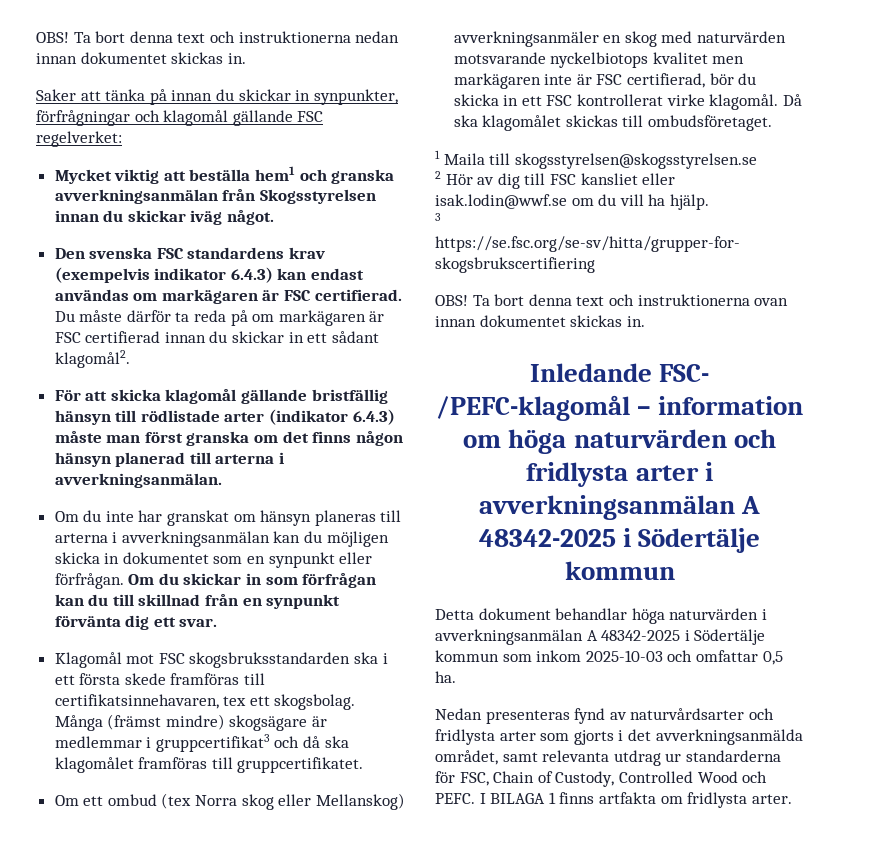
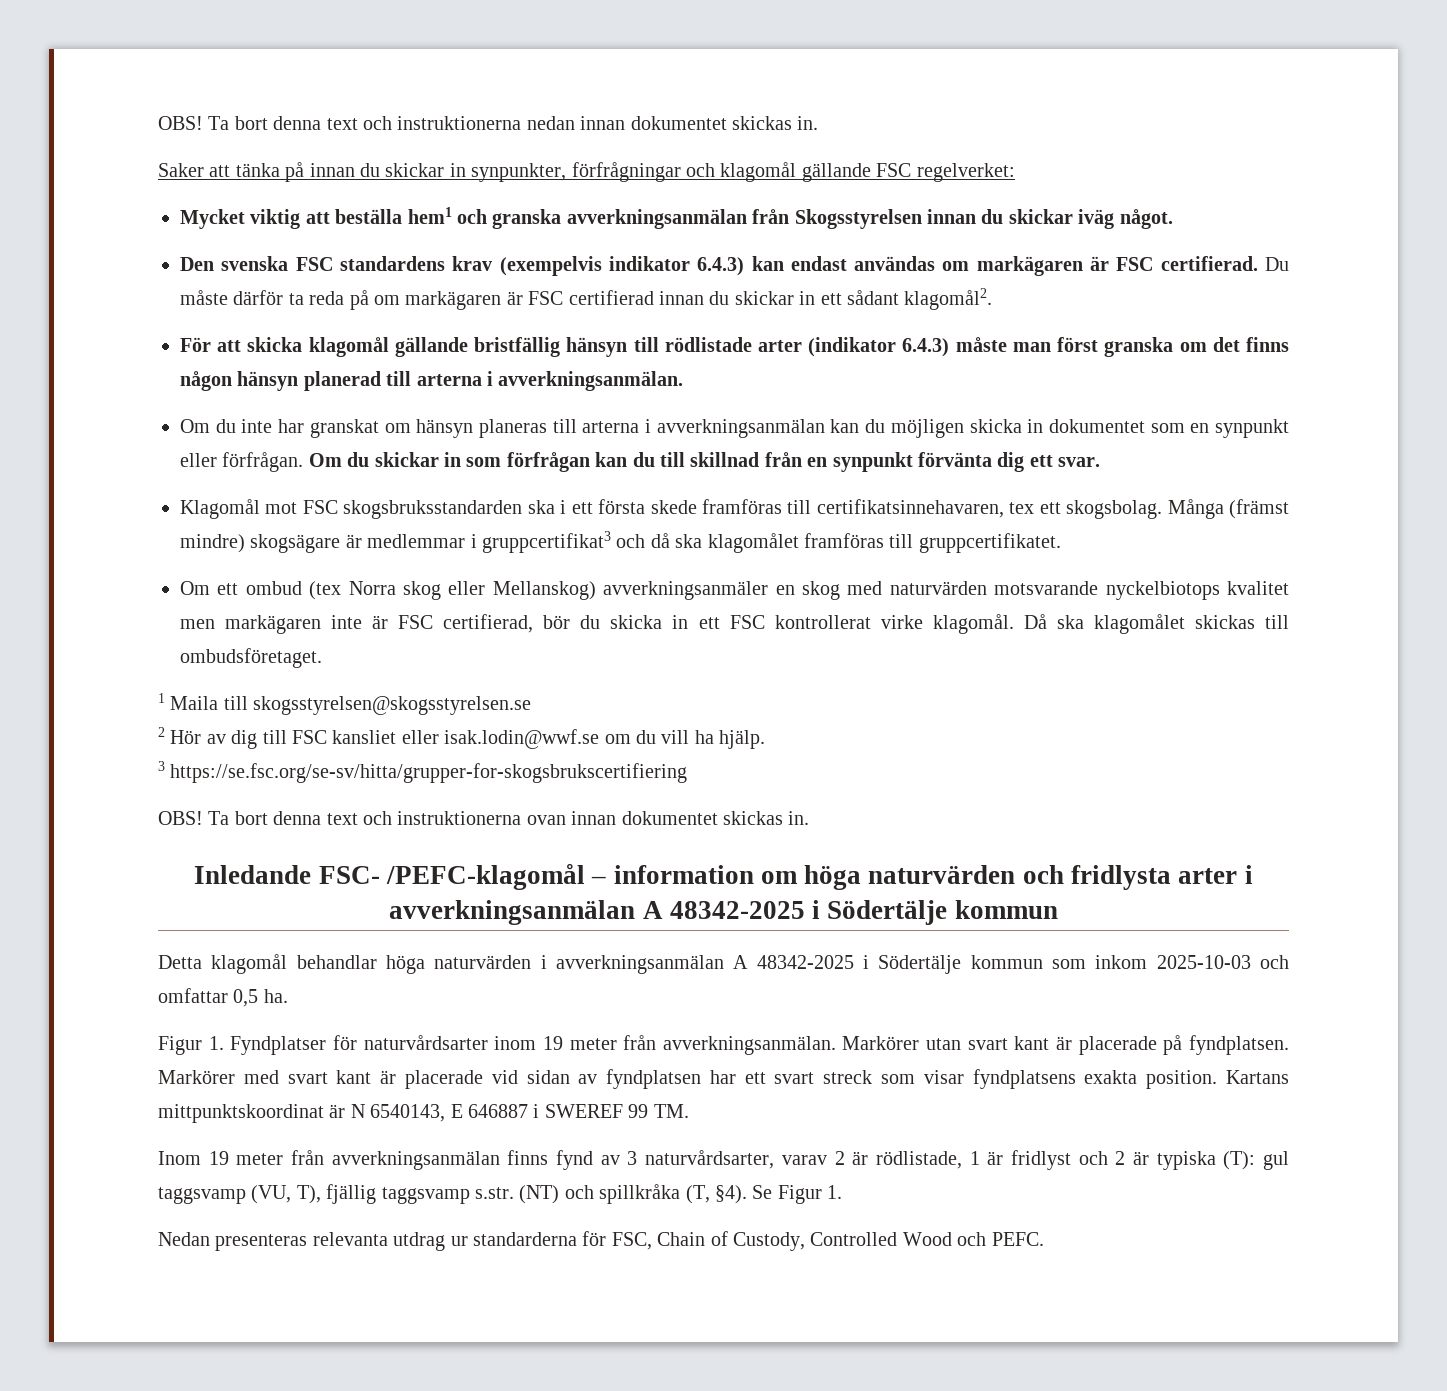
- Detta dokument behandlar höga naturvärden i avverkningsanmälan A 48342-2025 i Södertälje kommun som inkom 2025-10-03 och omfattar 0,5 ha.
+ Detta klagomål behandlar höga naturvärden i avverkningsanmälan A 48342-2025 i Södertälje kommun som inkom 2025-10-03 och omfattar 0,5 ha.
- Nedan presenteras fynd av naturvårdsarter och fridlysta arter som gjorts i det avverkningsanmälda området, samt relevanta utdrag ur standarderna för FSC, Chain of Custody, Controlled Wood och PEFC. I BILAGA 1 finns artfakta om fridlysta arter.
+ Figur 1. Fyndplatser för naturvårdsarter inom 19 meter från avverkningsanmälan. Markörer utan svart kant är placerade på fyndplatsen. Markörer med svart kant är placerade vid sidan av fyndplatsen har ett svart streck som visar fyndplatsens exakta position. Kartans mittpunktskoordinat är N 6540143, E 646887 i SWEREF 99 TM.
+ Inom 19 meter från avverkningsanmälan finns fynd av 3 naturvårdsarter, varav 2 är rödlistade, 1 är fridlyst och 2 är typiska (T): gul taggsvamp (VU, T), fjällig taggsvamp s.str. (NT) och spillkråka (T, §4). Se Figur 1.
+ Nedan presenteras relevanta utdrag ur standarderna för FSC, Chain of Custody, Controlled Wood och PEFC.

